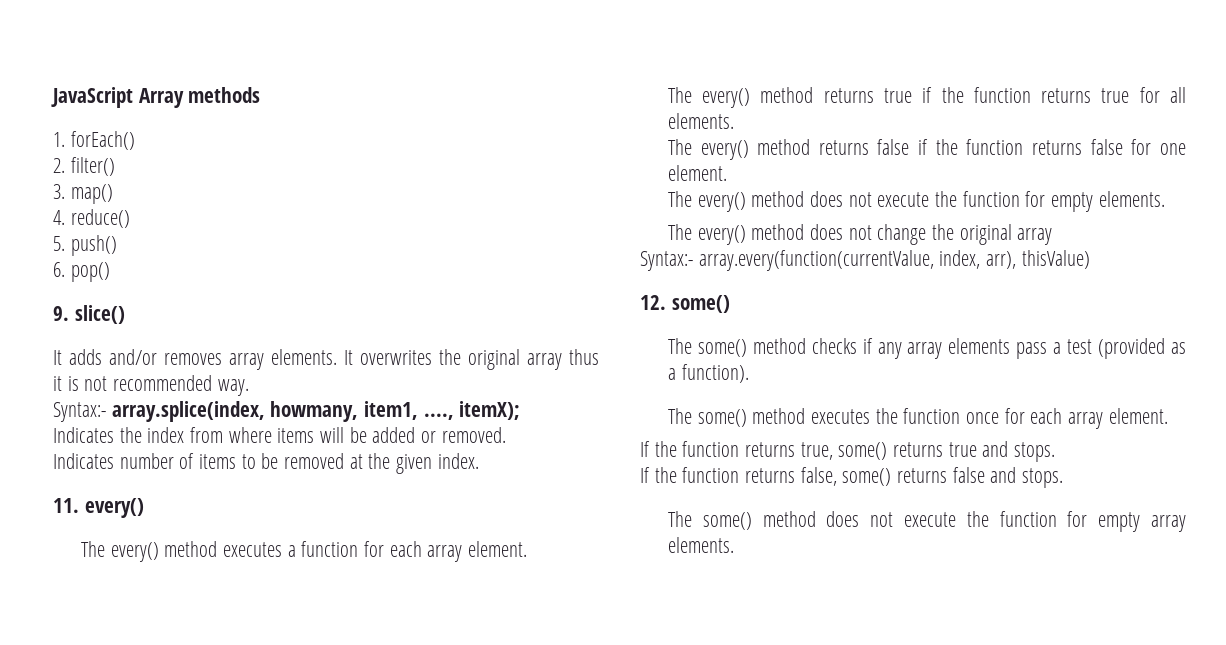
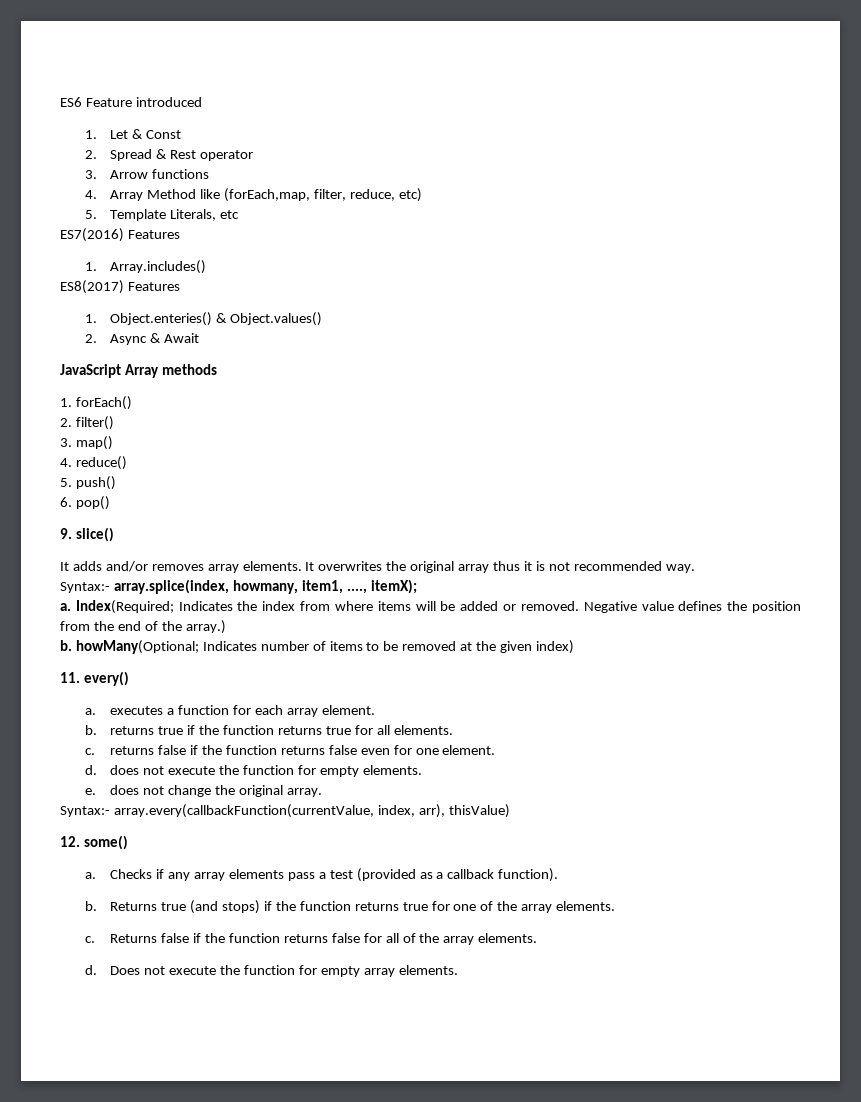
+ ES6 Feature introduced
+ 1. Let & Const
+ 2. Spread & Rest operator
+ 3. Arrow functions
+ 4. Array Method like (forEach,map, filter, reduce, etc)
+ 5. Template Literals, etc
+ ES7(2016) Features
+ 1. Array.includes()
+ ES8(2017) Features
+ 1. Object.enteries() & Object.values()
+ 2. Async & Await
- Indicates the index from where items will be added or removed.
- Indicates number of items to be removed at the given index.
+ a. Index(Required; Indicates the index from where items will be added or removed. Negative value defines the position from the end of the array.)
+ b. howMany(Optional; Indicates number of items to be removed at the given index)
- The every() method executes a function for each array element.
+ a. executes a function for each array element.
- The every() method returns true if the function returns true for all elements.
+ b. returns true if the function returns true for all elements.
- The every() method returns false if the function returns false for one element.
+ c. returns false if the function returns false even for one element.
- The every() method does not execute the function for empty elements.
+ d. does not execute the function for empty elements.
- The every() method does not change the original array
- Syntax:- array.every(function(currentValue, index, arr), thisValue)
+ e. does not change the original array.
+ Syntax:- array.every(callbackFunction(currentValue, index, arr), thisValue)
- The some() method checks if any array elements pass a test (provided as a function).
+ a. Checks if any array elements pass a test (provided as a callback function).
- The some() method executes the function once for each array element.
- If the function returns true, some() returns true and stops.
- If the function returns false, some() returns false and stops.
- The some() method does not execute the function for empty array elements.
+ b. Returns true (and stops) if the function returns true for one of the array elements.
+ c. Returns false if the function returns false for all of the array elements.
+ d. Does not execute the function for empty array elements.

